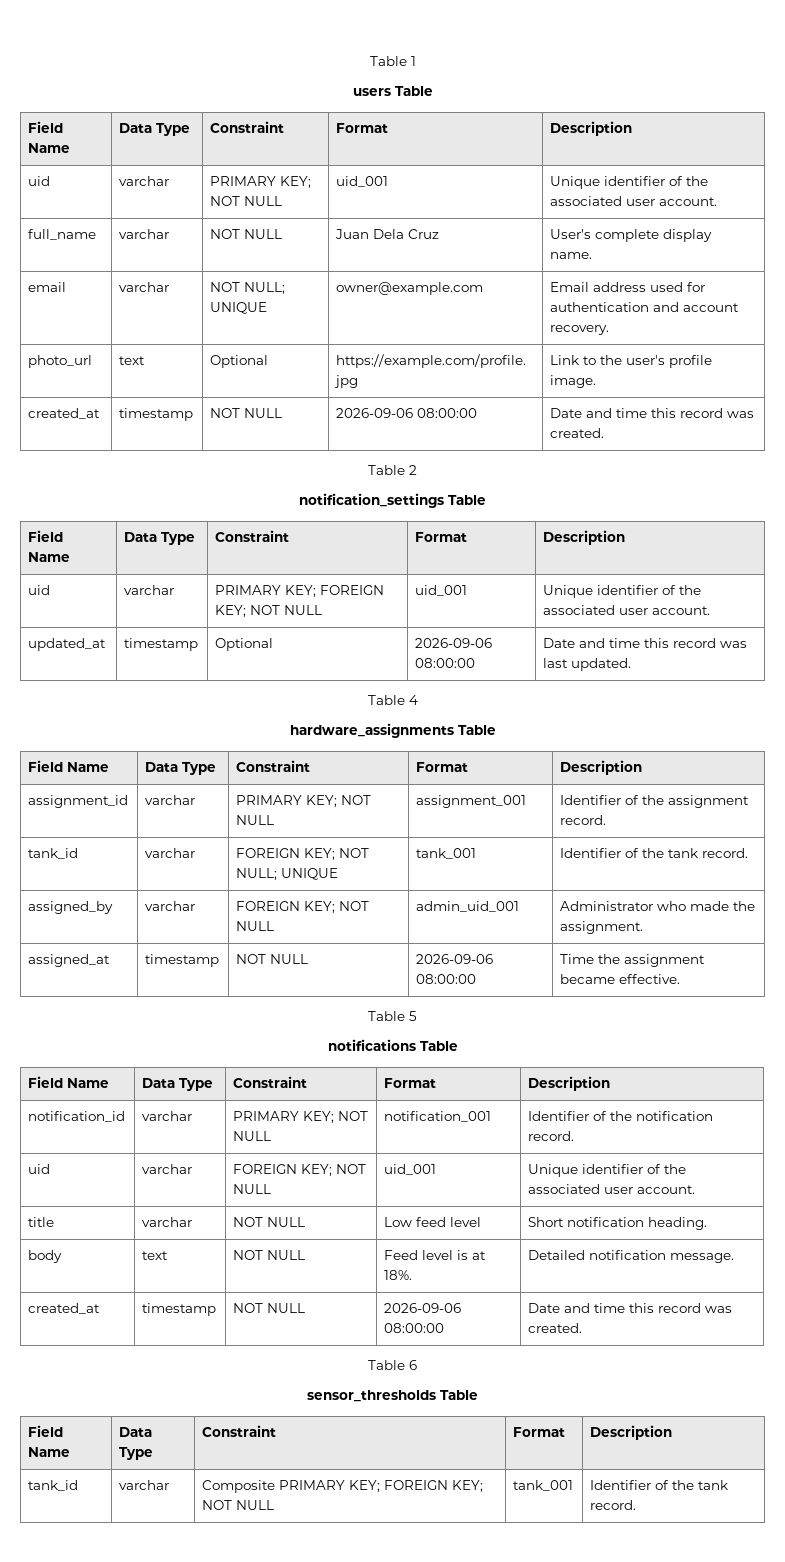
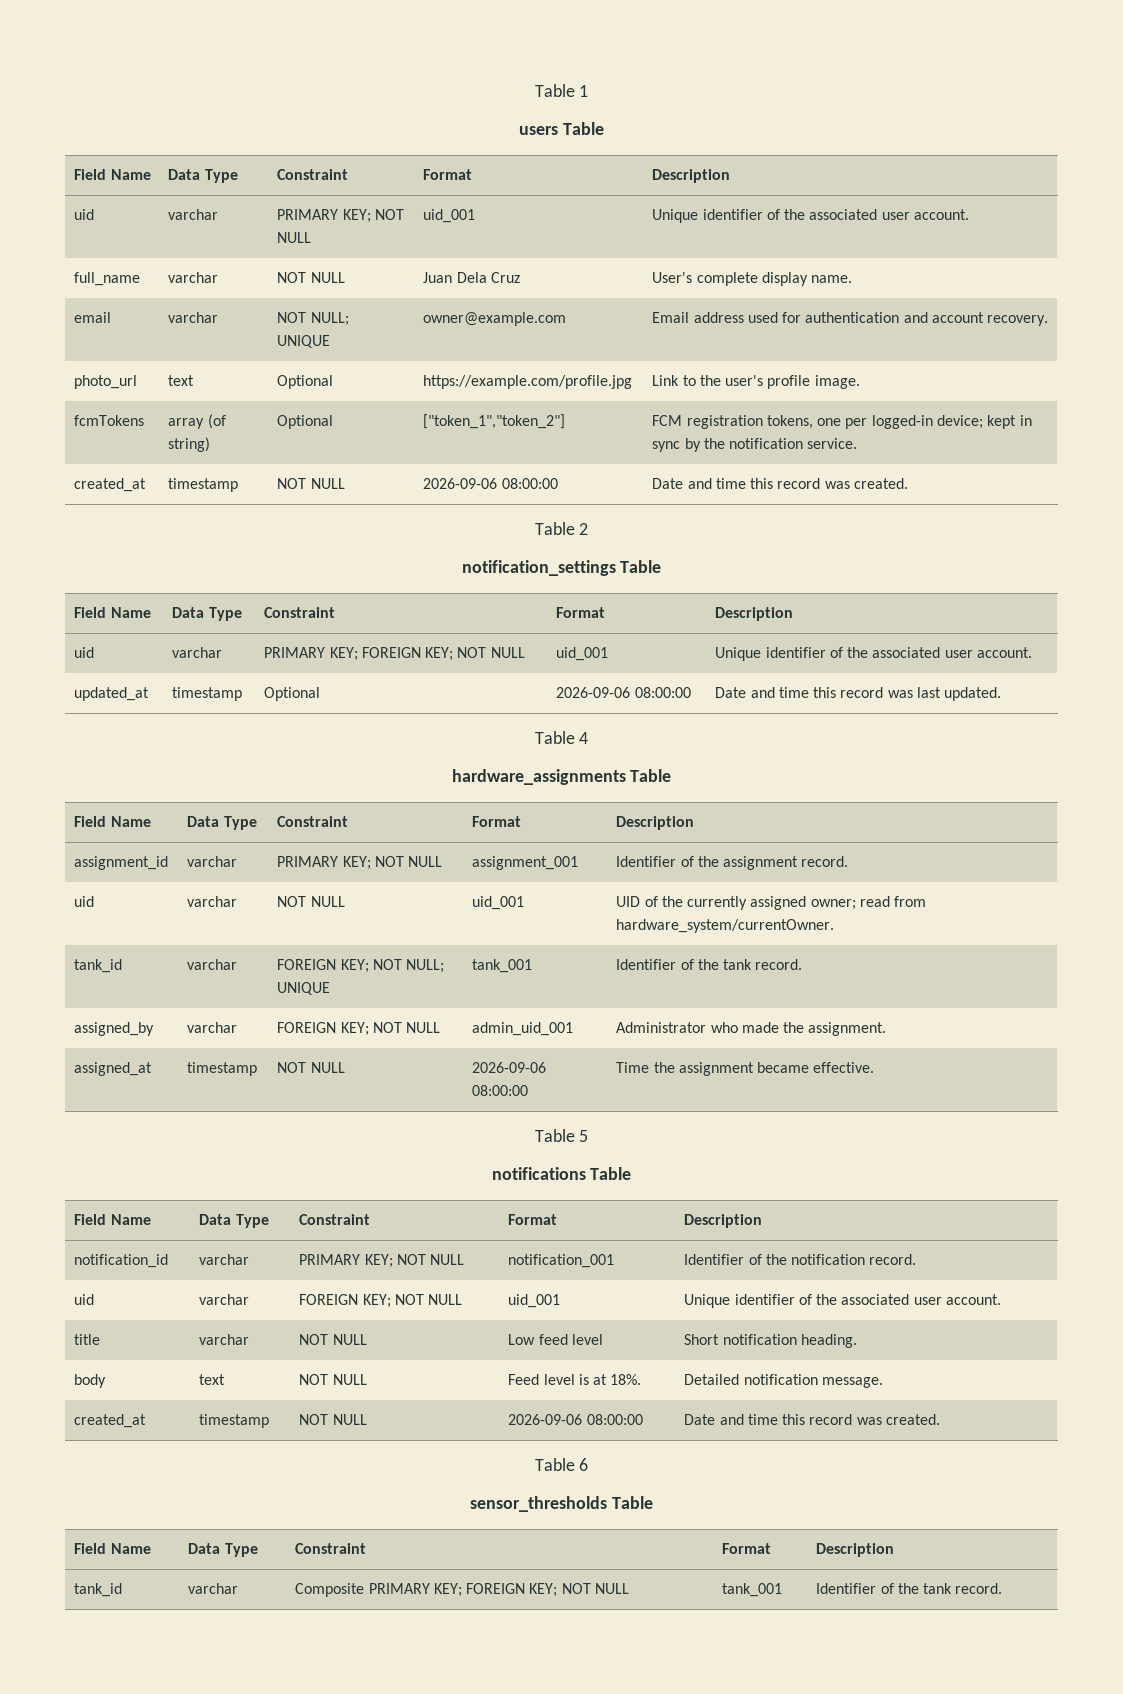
+ fcmTokens | array (of string) | Optional | ["token_1","token_2"] | FCM registration tokens, one per logged-in device; kept in sync by the notification service.
+ uid | varchar | NOT NULL | uid_001 | UID of the currently assigned owner; read from hardware_system/currentOwner.

